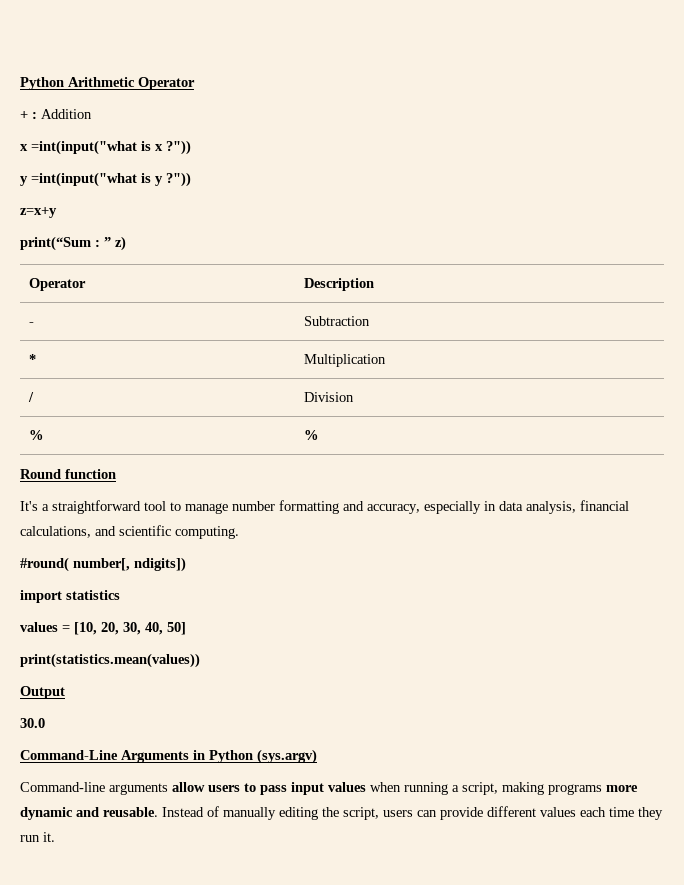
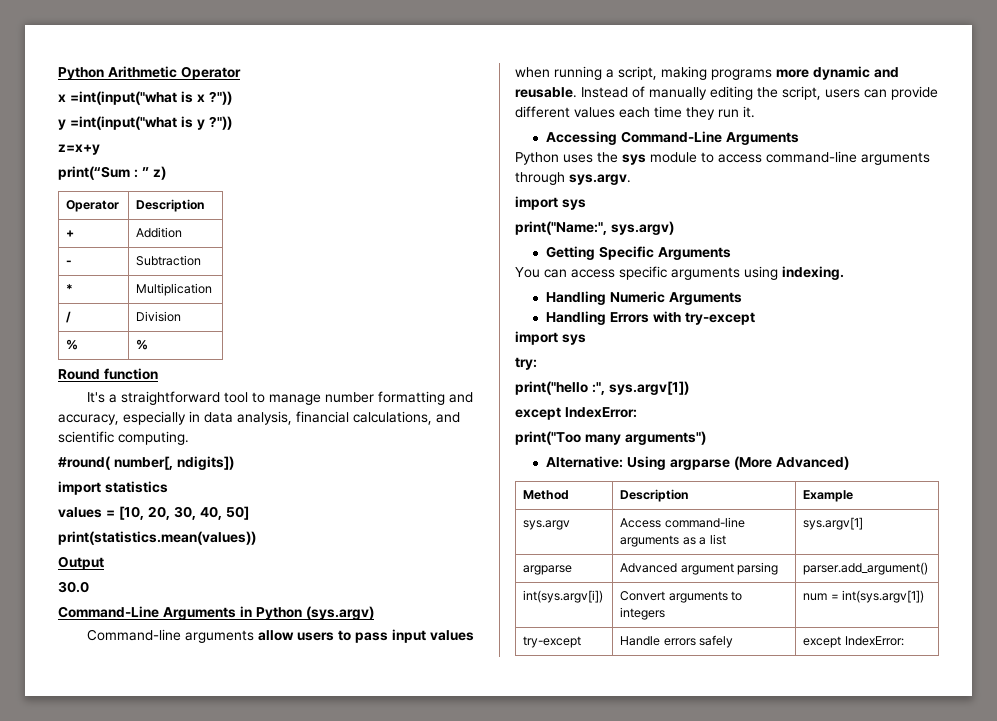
- + : Addition
+ + | Addition
+ Accessing Command-Line Arguments
+ Python uses the sys module to access command-line arguments through sys.argv.
+ import sys
+ print("Name:", sys.argv)
+ Getting Specific Arguments
+ You can access specific arguments using indexing.
+ Handling Numeric Arguments
+ Handling Errors with try-except
+ import sys
+ try:
+ print("hello :", sys.argv[1])
+ except IndexError:
+ print("Too many arguments")
+ Alternative: Using argparse (More Advanced)
+ Method | Description | Example
+ sys.argv | Access command-line arguments as a list | sys.argv[1]
+ argparse | Advanced argument parsing | parser.add_argument()
+ int(sys.argv[i]) | Convert arguments to integers | num = int(sys.argv[1])
+ try-except | Handle errors safely | except IndexError:

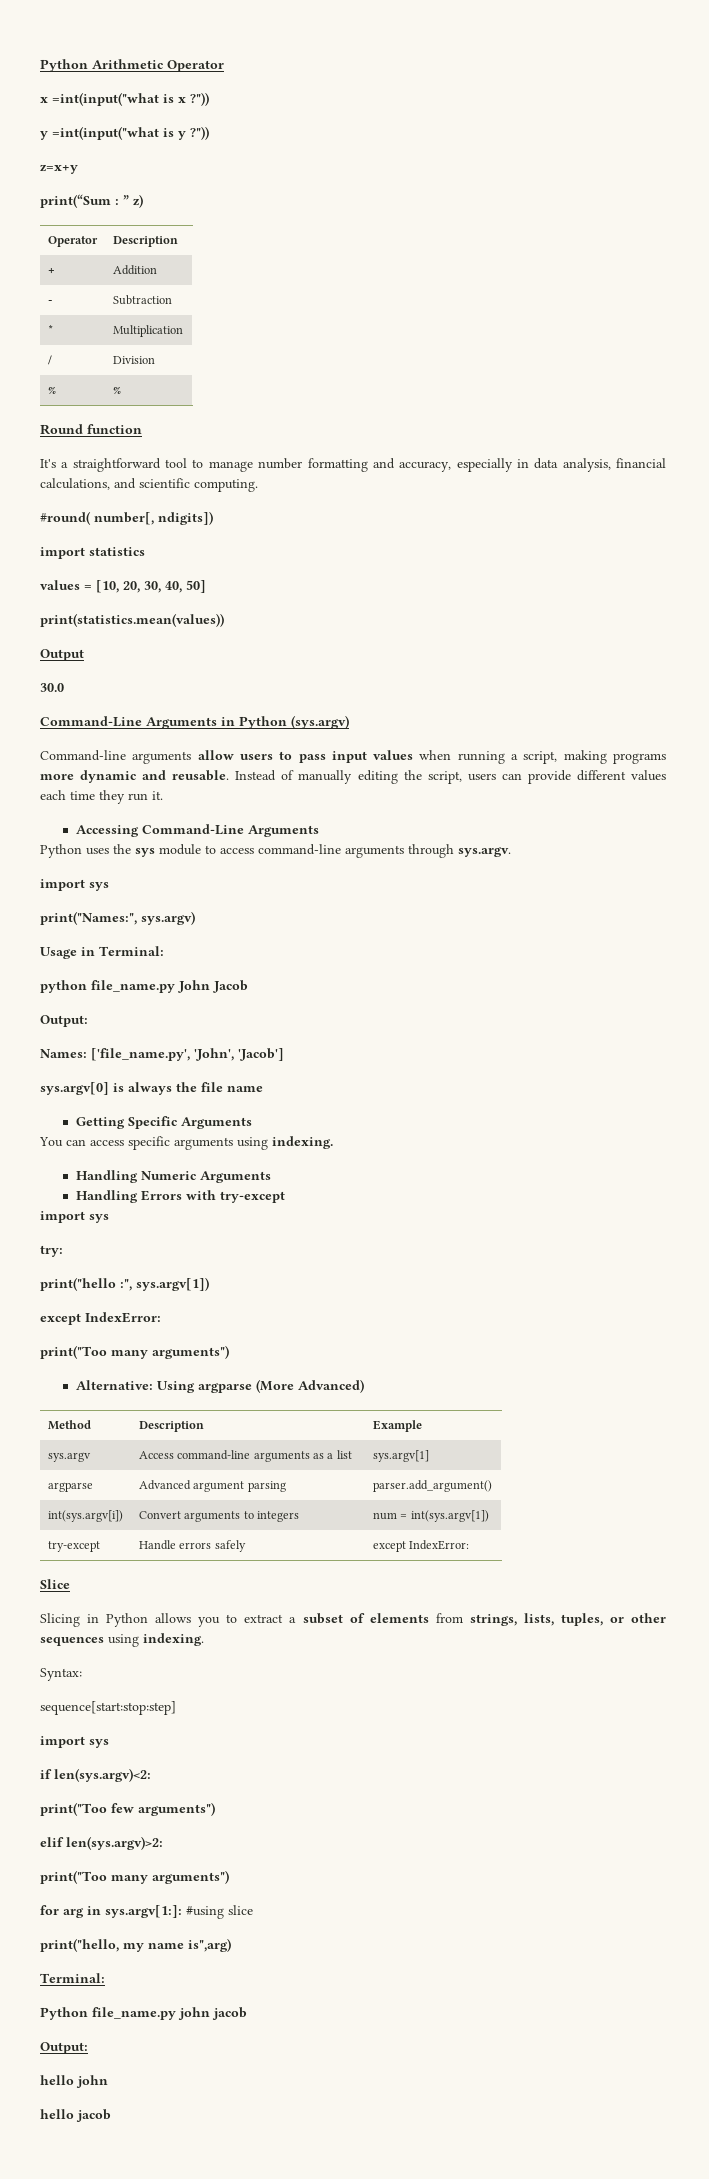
- print("Name:", sys.argv)
+ print("Names:", sys.argv)
+ Usage in Terminal:
+ python file_name.py John Jacob
+ Output:
+ Names: ['file_name.py', 'John', 'Jacob']
+ sys.argv[0] is always the file name
+ Slice
+ Slicing in Python allows you to extract a subset of elements from strings, lists, tuples, or other sequences using indexing.
+ Syntax:
+ sequence[start:stop:step]
+ import sys
+ if len(sys.argv)<2:
+ print("Too few arguments")
+ elif len(sys.argv)>2:
+ print("Too many arguments")
+ for arg in sys.argv[1:]: #using slice
+ print("hello, my name is",arg)
+ Terminal:
+ Python file_name.py john jacob
+ Output:
+ hello john
+ hello jacob

